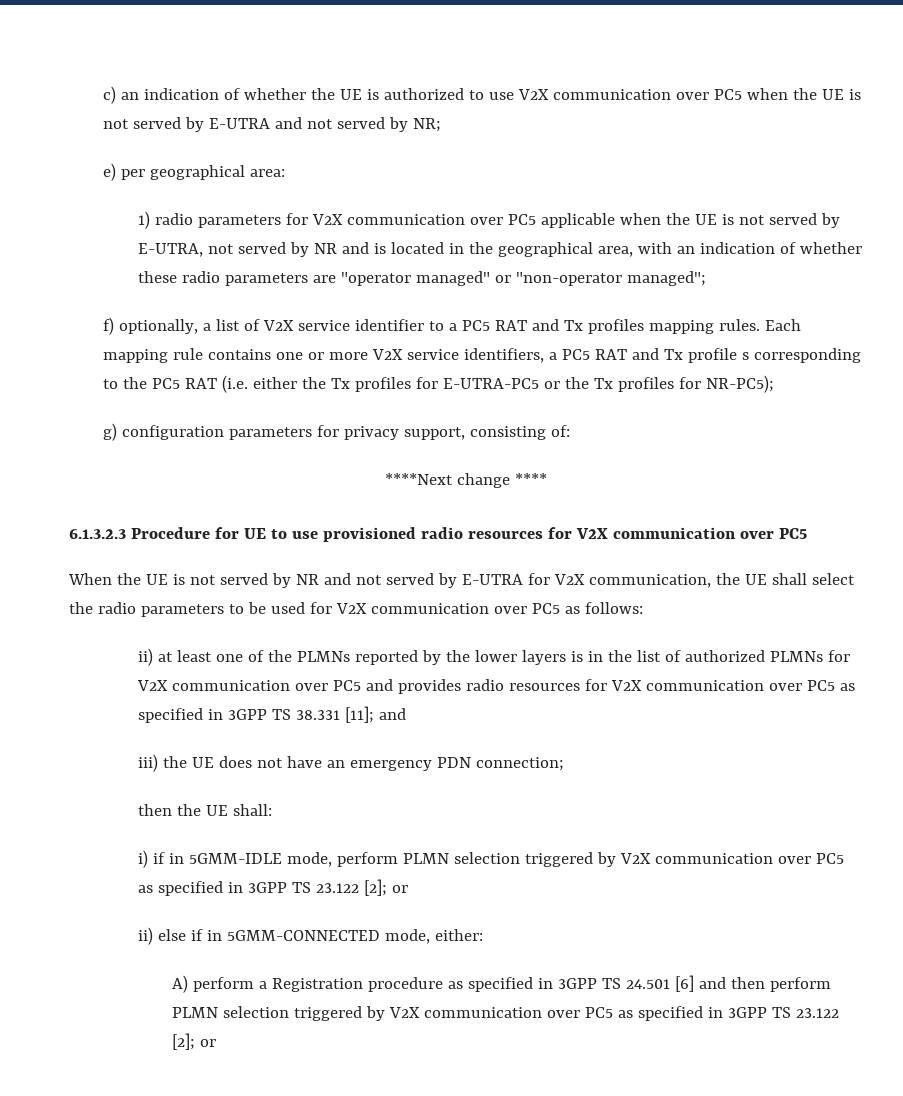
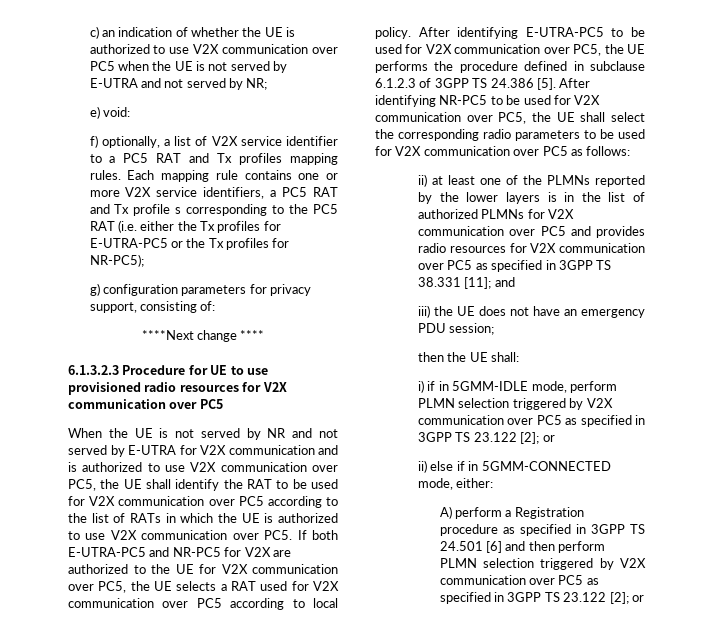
- e) per geographical area:
- 1) radio parameters for V2X communication over PC5 applicable when the UE is not served by E-UTRA, not served by NR and is located in the geographical area, with an indication of whether these radio parameters are "operator managed" or "non-operator managed";
+ e) void:
- When the UE is not served by NR and not served by E-UTRA for V2X communication, the UE shall select the radio parameters to be used for V2X communication over PC5 as follows:
+ When the UE is not served by NR and not served by E-UTRA for V2X communication and is authorized to use V2X communication over PC5, the UE shall identify the RAT to be used for V2X communication over PC5 according to the list of RATs in which the UE is authorized to use V2X communication over PC5. If both E-UTRA-PC5 and NR-PC5 for V2X are authorized to the UE for V2X communication over PC5, the UE selects a RAT used for V2X communication over PC5 according to local policy. After identifying E-UTRA-PC5 to be used for V2X communication over PC5, the UE performs the procedure defined in subclause 6.1.2.3 of 3GPP TS 24.386 [5]. After identifying NR-PC5 to be used for V2X communication over PC5, the UE shall select the corresponding radio parameters to be used for V2X communication over PC5 as follows:
- iii) the UE does not have an emergency PDN connection;
+ iii) the UE does not have an emergency PDU session;

